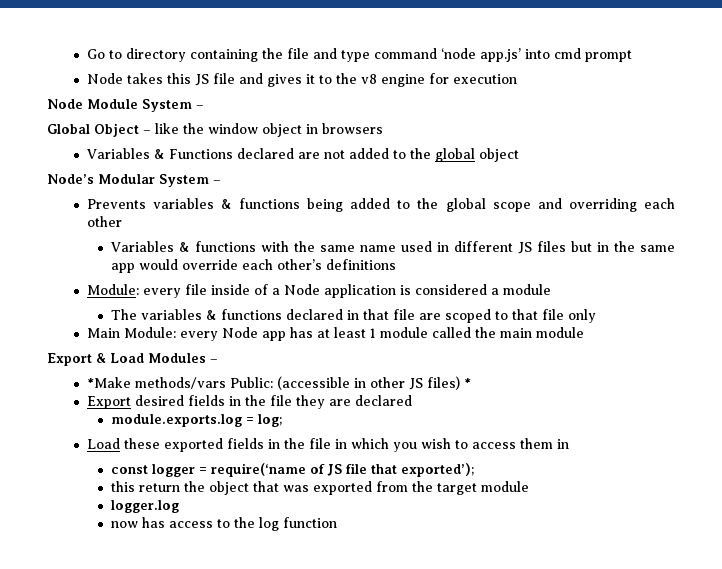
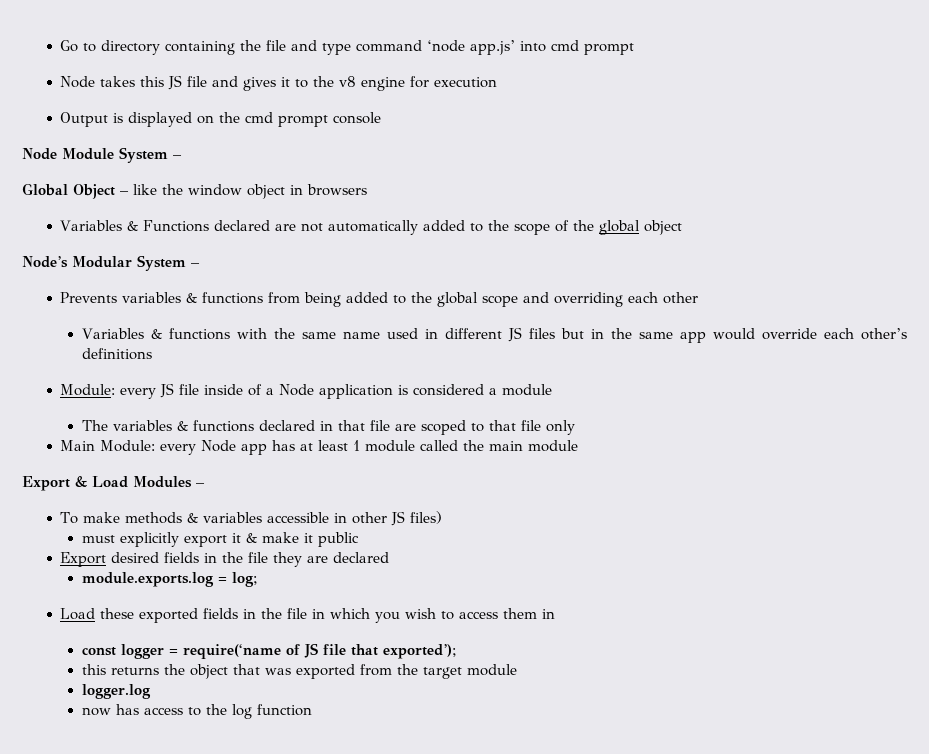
+ Output is displayed on the cmd prompt console
- Variables & Functions declared are not added to the global object
+ Variables & Functions declared are not automatically added to the scope of the global object
- Prevents variables & functions being added to the global scope and overriding each other
+ Prevents variables & functions from being added to the global scope and overriding each other
- Module: every file inside of a Node application is considered a module
+ Module: every JS file inside of a Node application is considered a module
- *Make methods/vars Public: (accessible in other JS files) *
+ To make methods & variables accessible in other JS files)
+ must explicitly export it & make it public
- this return the object that was exported from the target module
+ this returns the object that was exported from the target module

